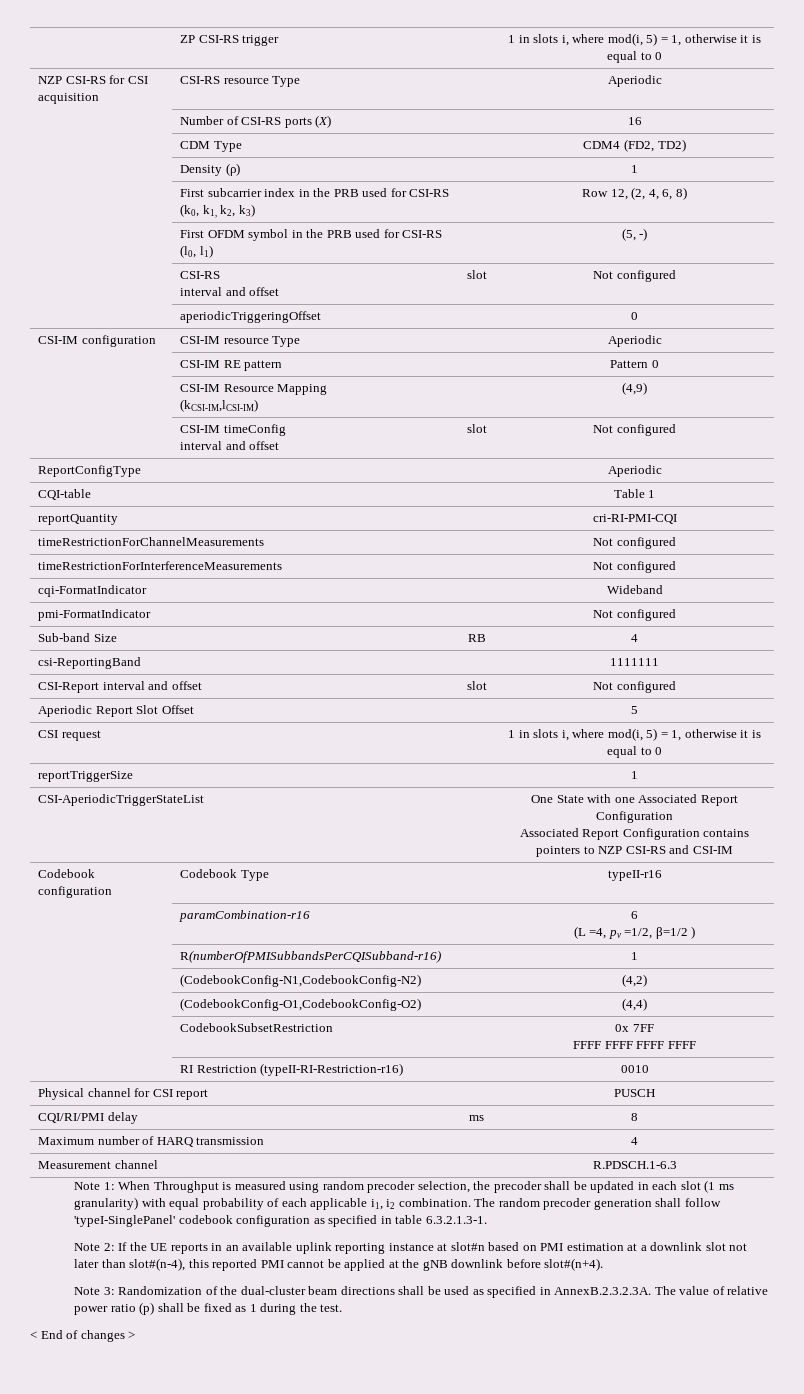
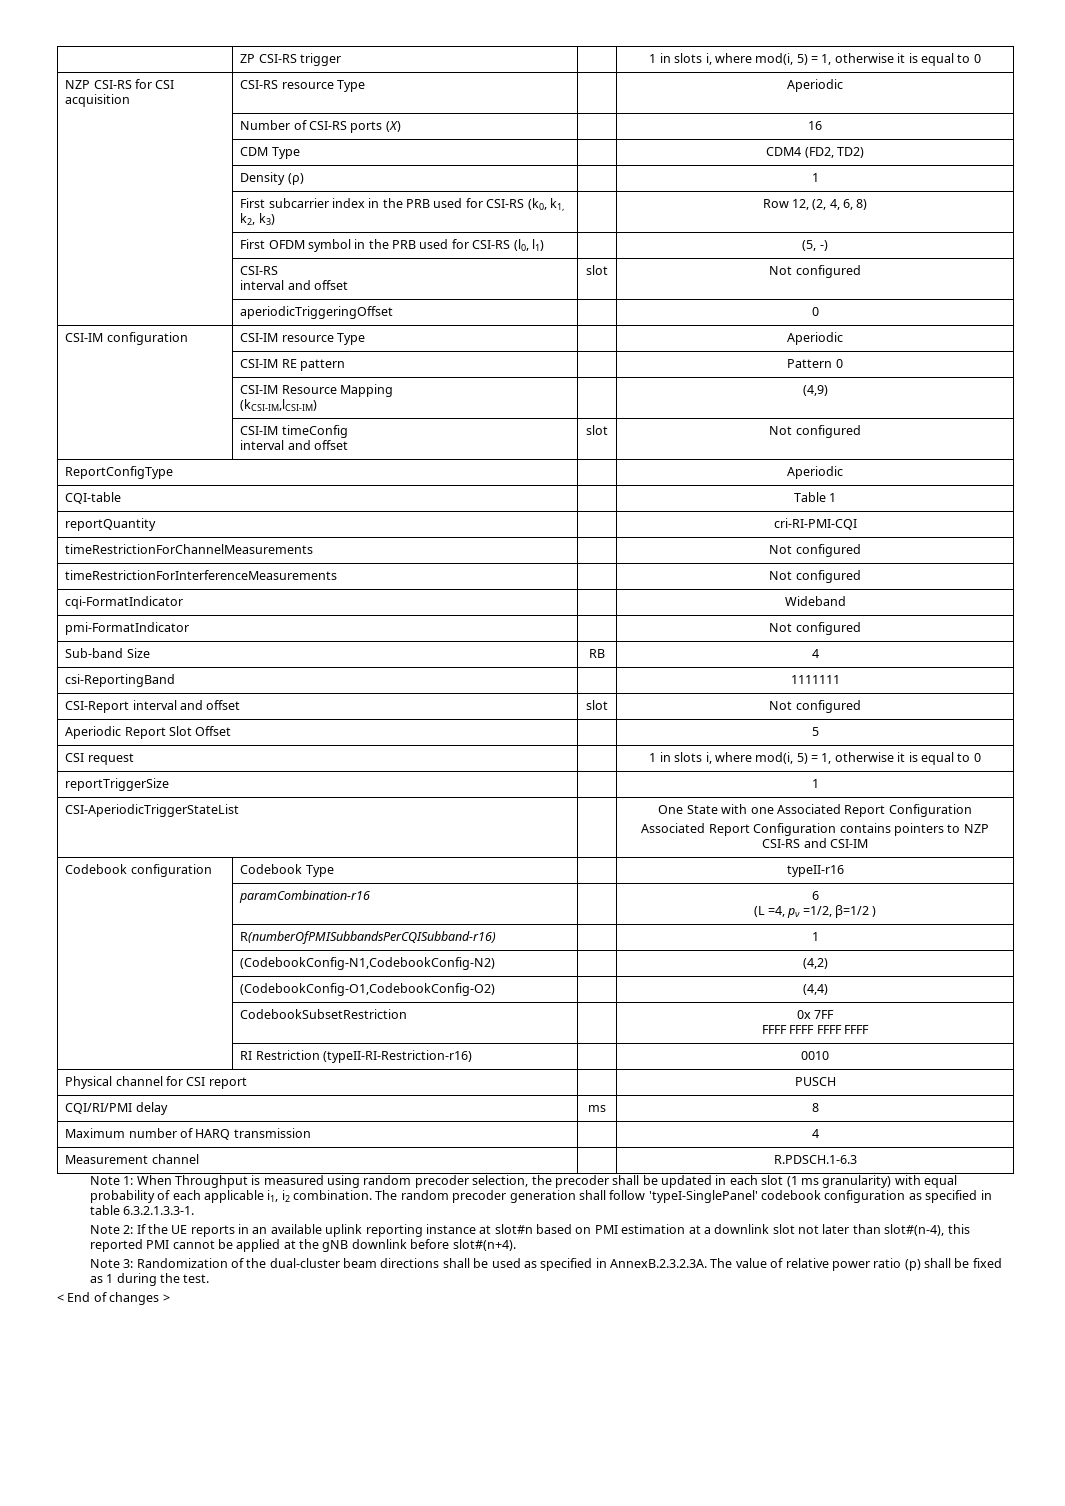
- The random precoder generation shall follow 'typeI-SinglePanel' codebook configuration as specified in table 6.3.2.1.3-1.
+ The random precoder generation shall follow 'typeI-SinglePanel' codebook configuration as specified in table 6.3.2.1.3.3-1.

